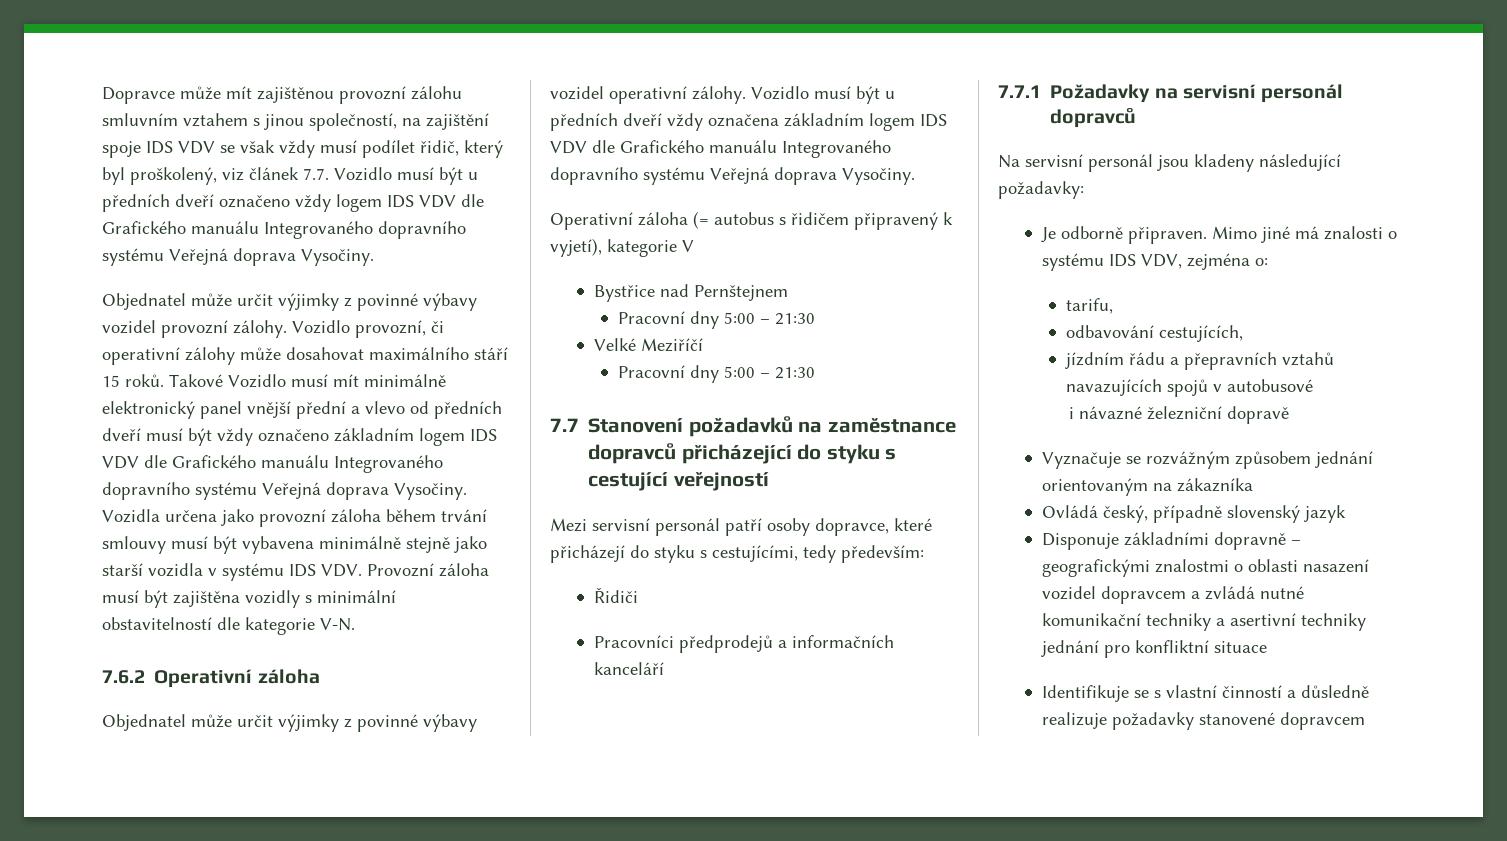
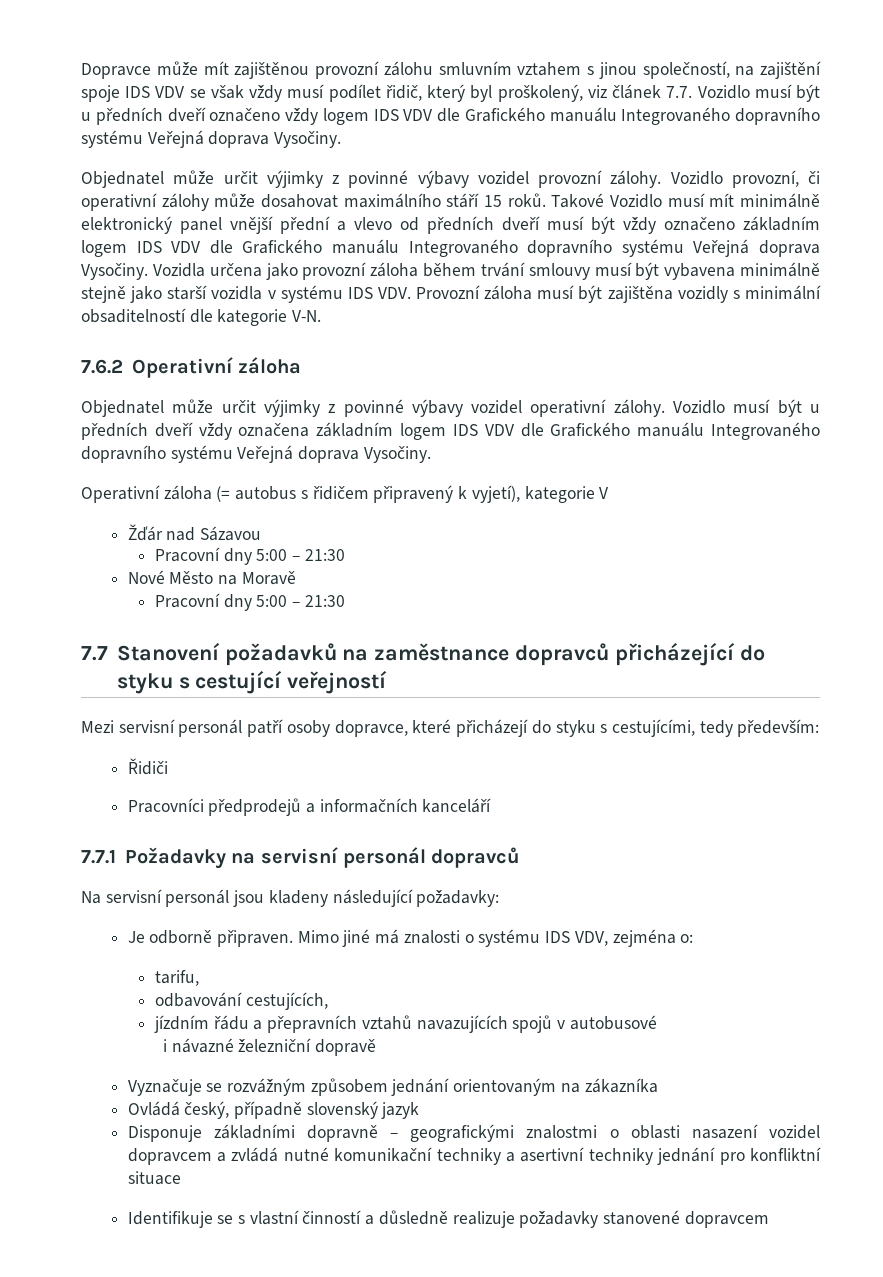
- Vozidla určena jako provozní záloha během trvání smlouvy musí být vybavena minimálně stejně jako starší vozidla v systému IDS VDV. Provozní záloha musí být zajištěna vozidly s minimální obstavitelností dle kategorie V-N.
+ Vozidla určena jako provozní záloha během trvání smlouvy musí být vybavena minimálně stejně jako starší vozidla v systému IDS VDV. Provozní záloha musí být zajištěna vozidly s minimální obsaditelností dle kategorie V-N.
- Bystřice nad Pernštejnem
+ Žďár nad Sázavou
  Pracovní dny 5:00 – 21:30
- Velké Meziříčí
+ Nové Město na Moravě

